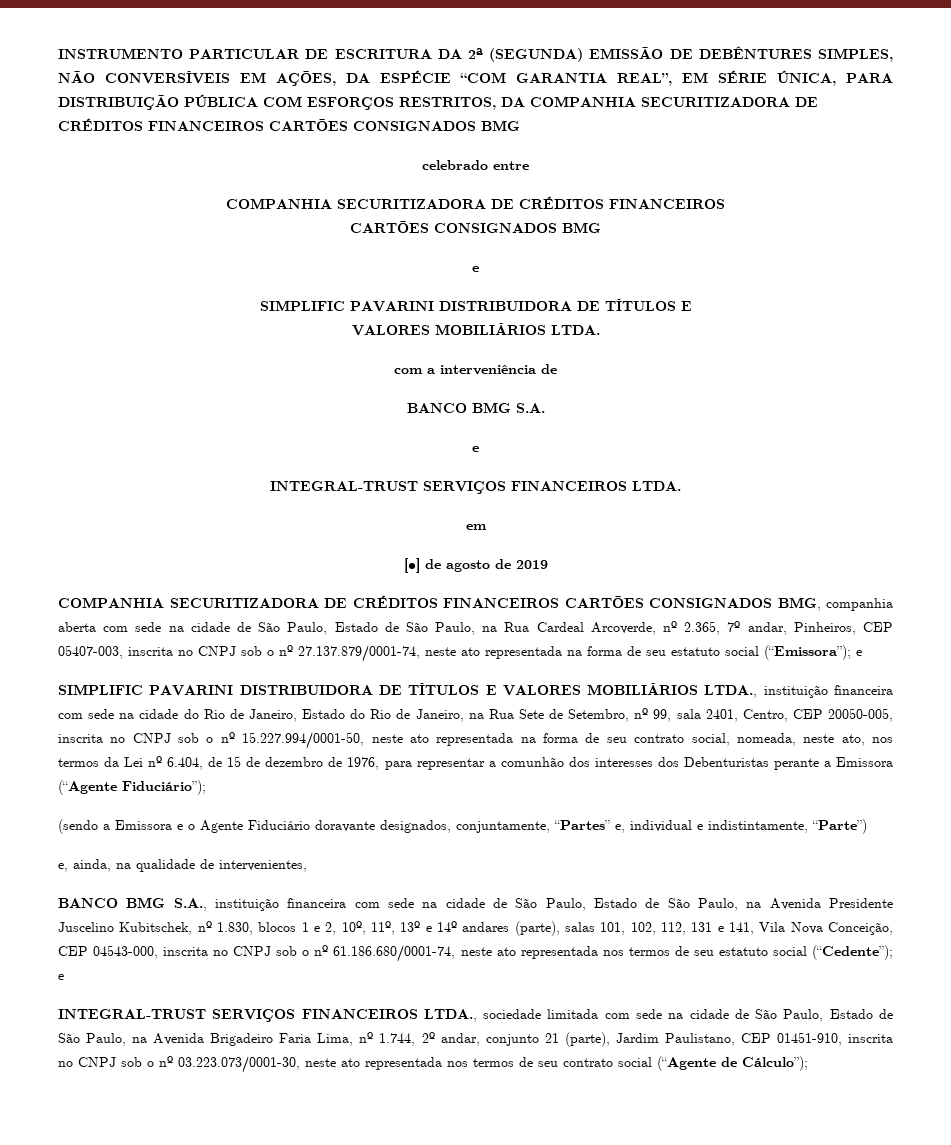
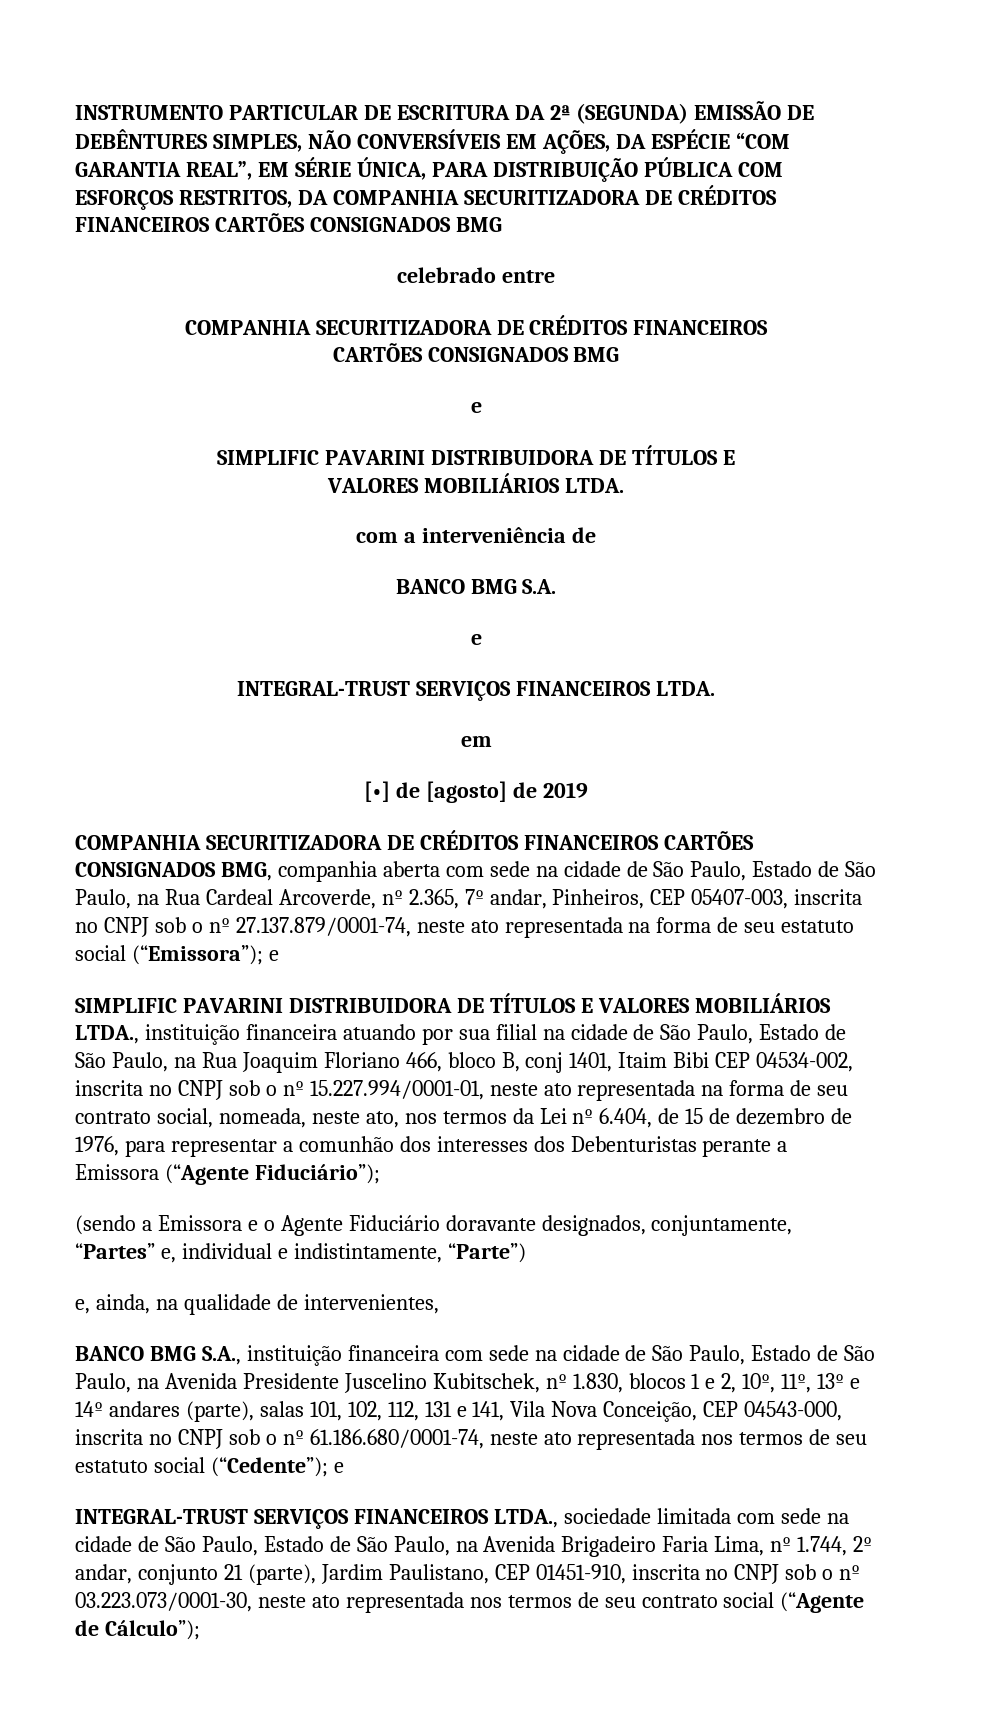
- [•] de agosto de 2019
+ [•] de [agosto] de 2019
- SIMPLIFIC PAVARINI DISTRIBUIDORA DE TÍTULOS E VALORES MOBILIÁRIOS LTDA., instituição financeira com sede na cidade do Rio de Janeiro, Estado do Rio de Janeiro, na Rua Sete de Setembro, nº 99, sala 2401, Centro, CEP 20050-005, inscrita no CNPJ sob o nº 15.227.994/0001-50, neste ato representada na forma de seu contrato social, nomeada, neste ato, nos termos da Lei nº 6.404, de 15 de dezembro de 1976, para representar a comunhão dos interesses dos Debenturistas perante a Emissora (“Agente Fiduciário”);
+ SIMPLIFIC PAVARINI DISTRIBUIDORA DE TÍTULOS E VALORES MOBILIÁRIOS LTDA., instituição financeira atuando por sua filial na cidade de São Paulo, Estado de São Paulo, na Rua Joaquim Floriano 466, bloco B, conj 1401, Itaim Bibi CEP 04534-002, inscrita no CNPJ sob o nº 15.227.994/0001-01, neste ato representada na forma de seu contrato social, nomeada, neste ato, nos termos da Lei nº 6.404, de 15 de dezembro de 1976, para representar a comunhão dos interesses dos Debenturistas perante a Emissora (“Agente Fiduciário”);

